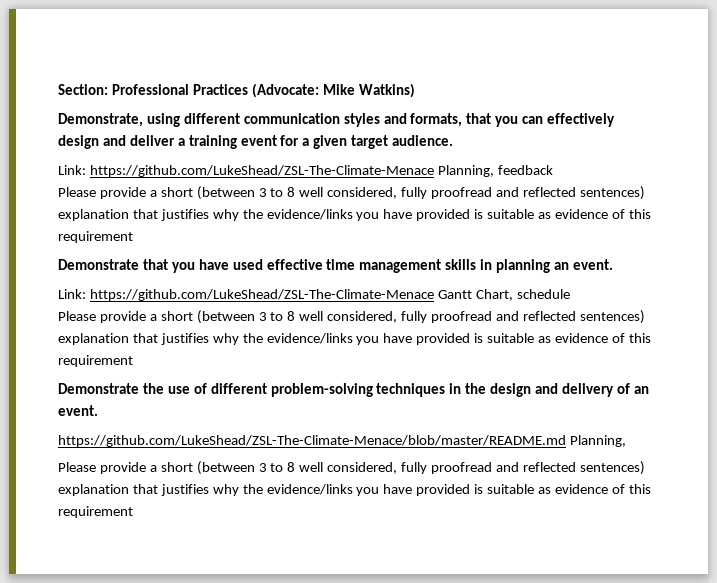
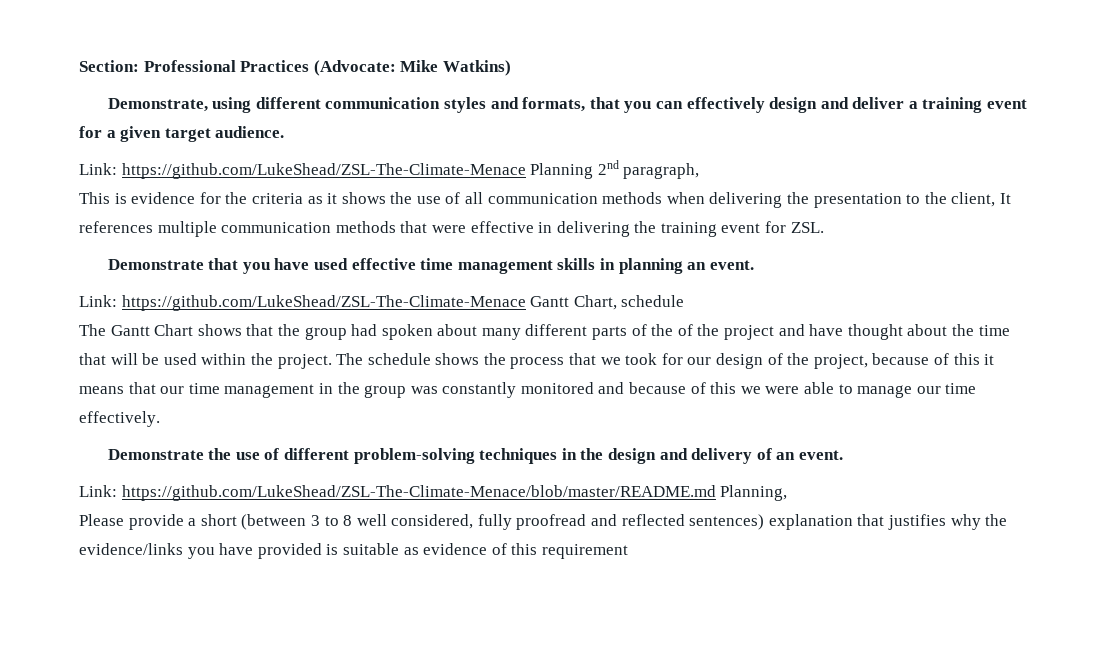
- Link: https://github.com/LukeShead/ZSL-The-Climate-Menace Planning, feedback
- Please provide a short (between 3 to 8 well considered, fully proofread and reflected sentences) explanation that justifies why the evidence/links you have provided is suitable as evidence of this requirement
+ Link: https://github.com/LukeShead/ZSL-The-Climate-Menace Planning 2nd paragraph,
+ This is evidence for the criteria as it shows the use of all communication methods when delivering the presentation to the client, It references multiple communication methods that were effective in delivering the training event for ZSL.
  Link: https://github.com/LukeShead/ZSL-The-Climate-Menace Gantt Chart, schedule
- Please provide a short (between 3 to 8 well considered, fully proofread and reflected sentences) explanation that justifies why the evidence/links you have provided is suitable as evidence of this requirement
+ The Gantt Chart shows that the group had spoken about many different parts of the of the project and have thought about the time that will be used within the project. The schedule shows the process that we took for our design of the project, because of this it means that our time management in the group was constantly monitored and because of this we were able to manage our time effectively.
- https://github.com/LukeShead/ZSL-The-Climate-Menace/blob/master/README.md Planning,
+ Link: https://github.com/LukeShead/ZSL-The-Climate-Menace/blob/master/README.md Planning,

